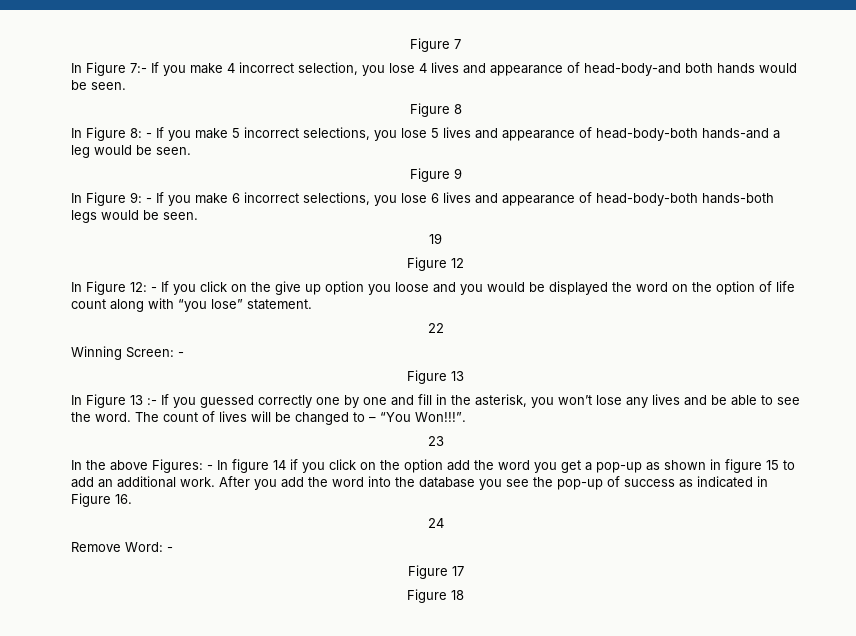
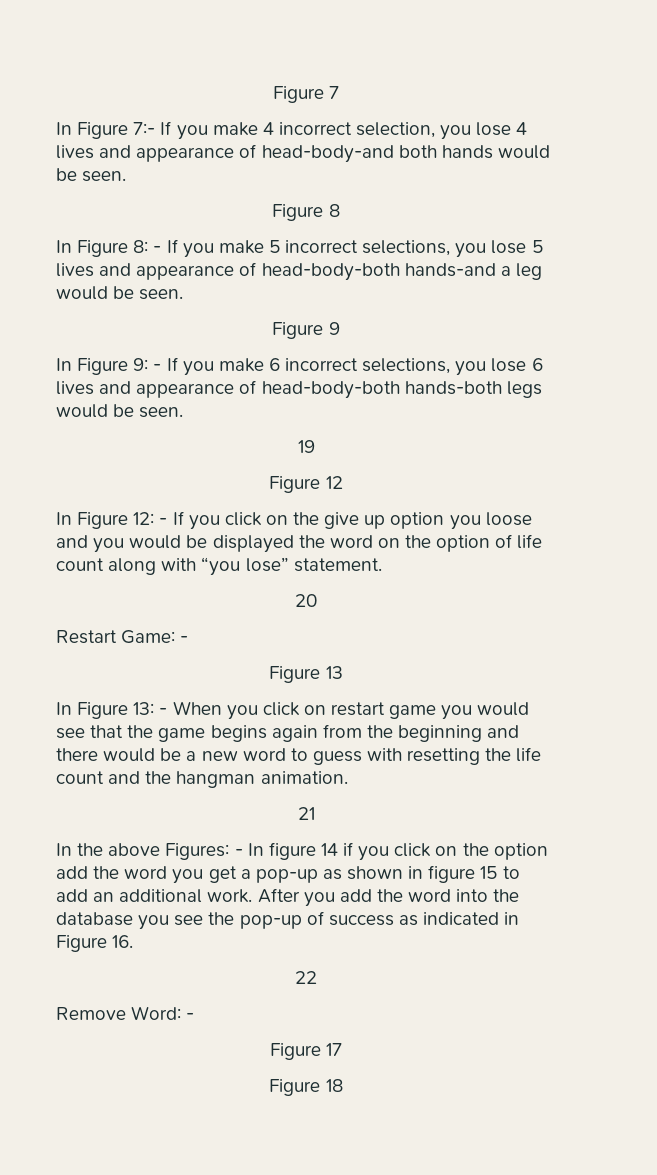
- 22
- Winning Screen: -
+ 20
+ Restart Game: -
- In Figure 13 :- If you guessed correctly one by one and fill in the asterisk, you won’t lose any lives and be able to see the word. The count of lives will be changed to – “You Won!!!”.
- 23
+ In Figure 13: - When you click on restart game you would see that the game begins again from the beginning and there would be a new word to guess with resetting the life count and the hangman animation.
+ 21
- 24
+ 22

